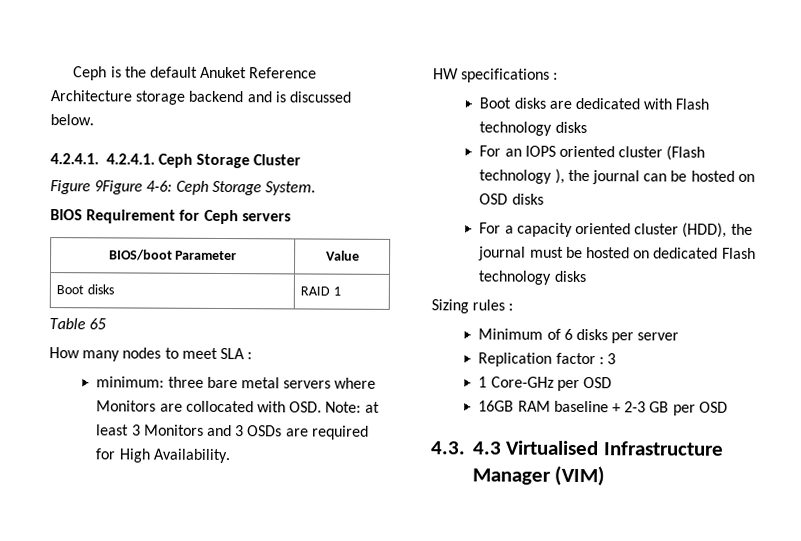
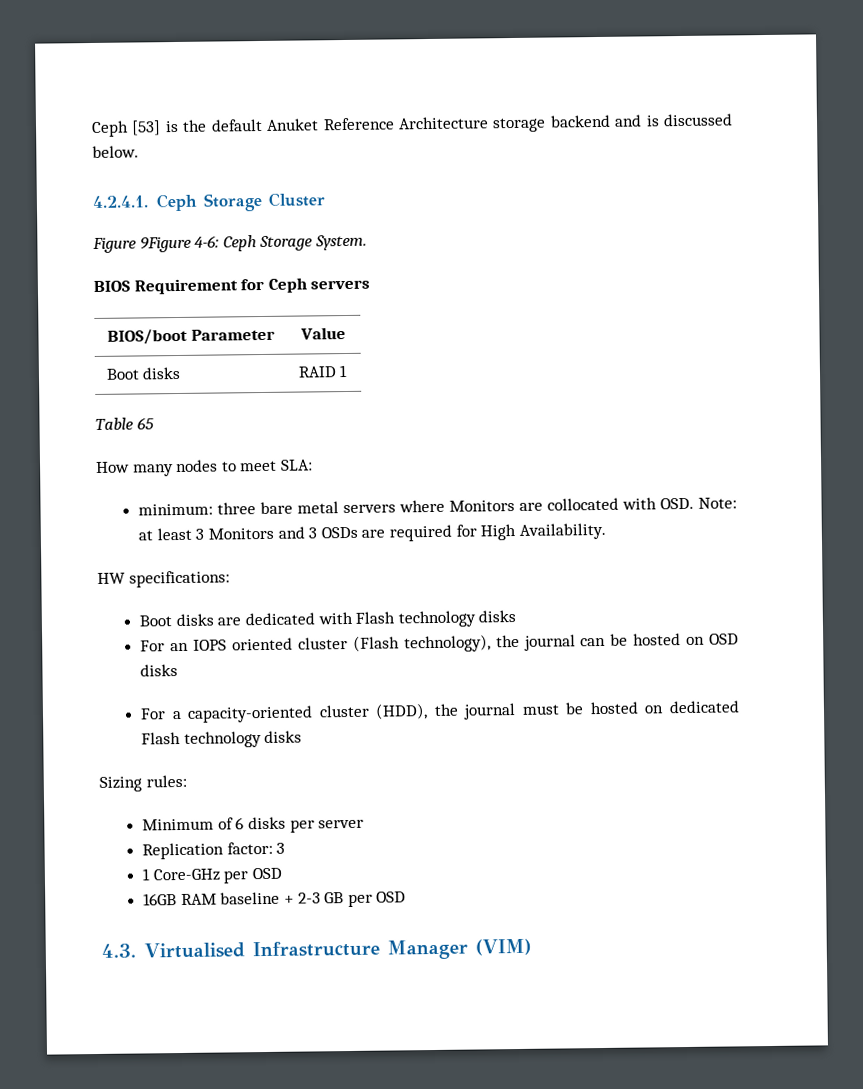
- Ceph is the default Anuket Reference Architecture storage backend and is discussed below.
+ Ceph [53] is the default Anuket Reference Architecture storage backend and is discussed below.
- 4.2.4.1. 4.2.4.1. Ceph Storage Cluster
+ 4.2.4.1. Ceph Storage Cluster
- How many nodes to meet SLA :
+ How many nodes to meet SLA:
- HW specifications :
+ HW specifications:
- For an IOPS oriented cluster (Flash technology ), the journal can be hosted on OSD disks
+ For an IOPS oriented cluster (Flash technology), the journal can be hosted on OSD disks
- For a capacity oriented cluster (HDD), the journal must be hosted on dedicated Flash technology disks
+ For a capacity-oriented cluster (HDD), the journal must be hosted on dedicated Flash technology disks
- Sizing rules :
+ Sizing rules:
- Replication factor : 3
+ Replication factor: 3
- 4.3. 4.3 Virtualised Infrastructure Manager (VIM)
+ 4.3. Virtualised Infrastructure Manager (VIM)

